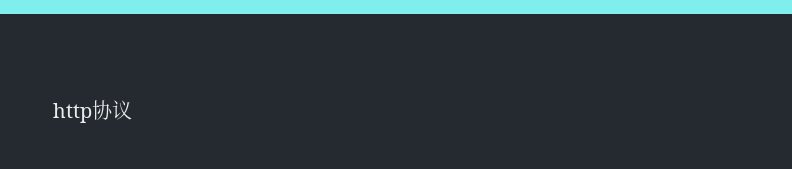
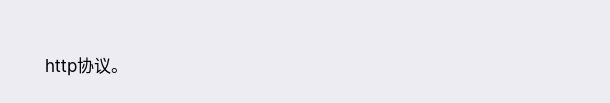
- http协议
+ http协议。

